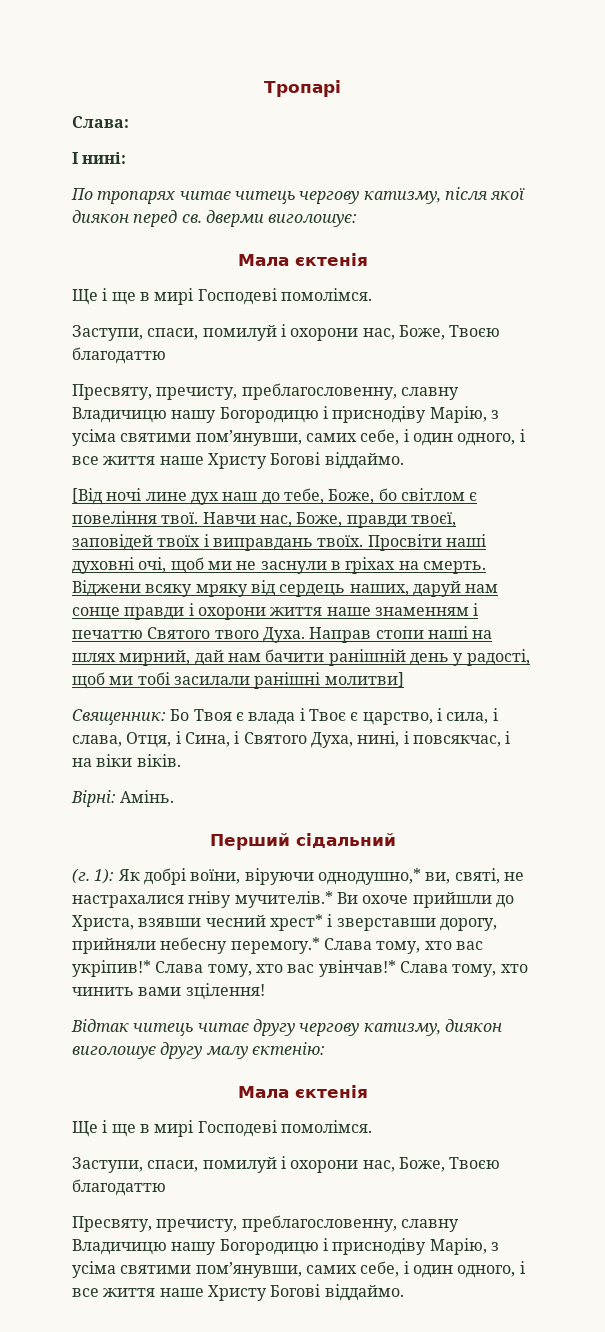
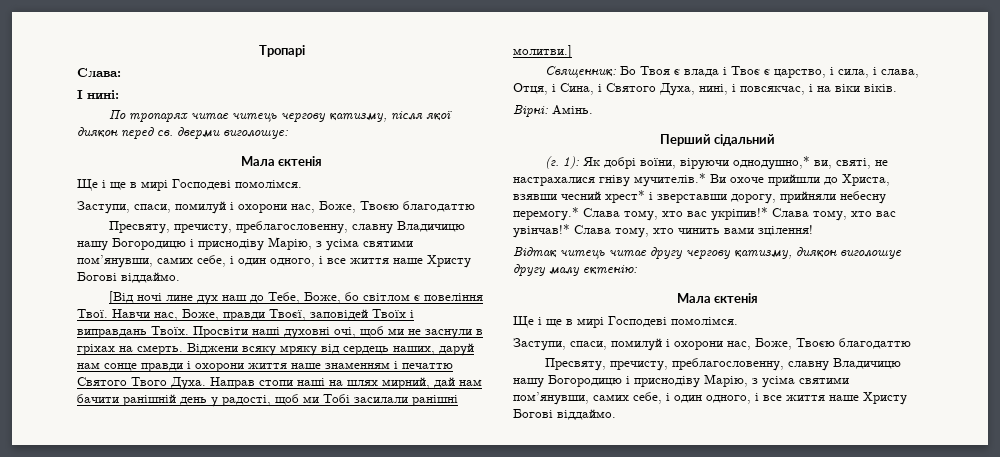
- [Від ночі лине дух наш до тебе, Боже, бо світлом є повеління твої.
+ [Від ночі лине дух наш до Тебе, Боже, бо світлом є повеління Твої.
- Навчи нас, Боже, правди твоєї, заповідей твоїх і виправдань твоїх.
+ Навчи нас, Боже, правди Твоєї, заповідей Твоїх і виправдань Твоїх.
- Віджени всяку мряку від сердець наших, даруй нам сонце правди і охорони життя наше знаменням і печаттю Святого твого Духа.
+ Віджени всяку мряку від сердець наших, даруй нам сонце правди і охорони життя наше знаменням і печаттю Святого Твого Духа.
- Направ стопи наші на шлях мирний, дай нам бачити ранішній день у радості, щоб ми тобі засилали ранішні молитви]
+ Направ стопи наші на шлях мирний, дай нам бачити ранішній день у радості, щоб ми Тобі засилали ранішні молитви.]

